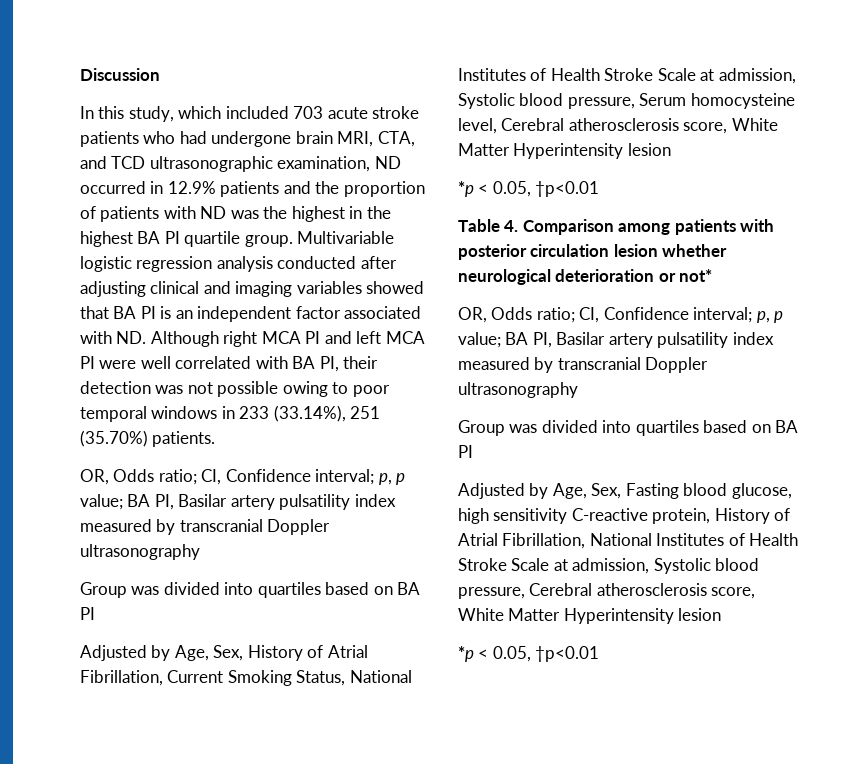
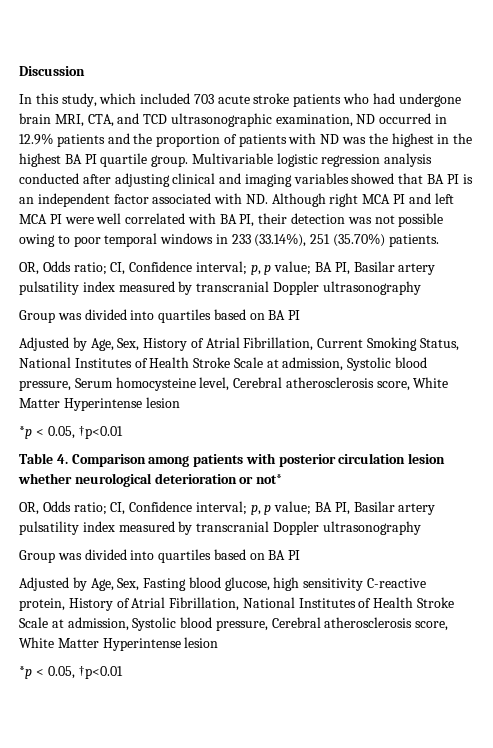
- Adjusted by Age, Sex, History of Atrial Fibrillation, Current Smoking Status, National Institutes of Health Stroke Scale at admission, Systolic blood pressure, Serum homocysteine level, Cerebral atherosclerosis score, White Matter Hyperintensity lesion
+ Adjusted by Age, Sex, History of Atrial Fibrillation, Current Smoking Status, National Institutes of Health Stroke Scale at admission, Systolic blood pressure, Serum homocysteine level, Cerebral atherosclerosis score, White Matter Hyperintense lesion
- Adjusted by Age, Sex, Fasting blood glucose, high sensitivity C-reactive protein, History of Atrial Fibrillation, National Institutes of Health Stroke Scale at admission, Systolic blood pressure, Cerebral atherosclerosis score, White Matter Hyperintensity lesion
+ Adjusted by Age, Sex, Fasting blood glucose, high sensitivity C-reactive protein, History of Atrial Fibrillation, National Institutes of Health Stroke Scale at admission, Systolic blood pressure, Cerebral atherosclerosis score, White Matter Hyperintense lesion

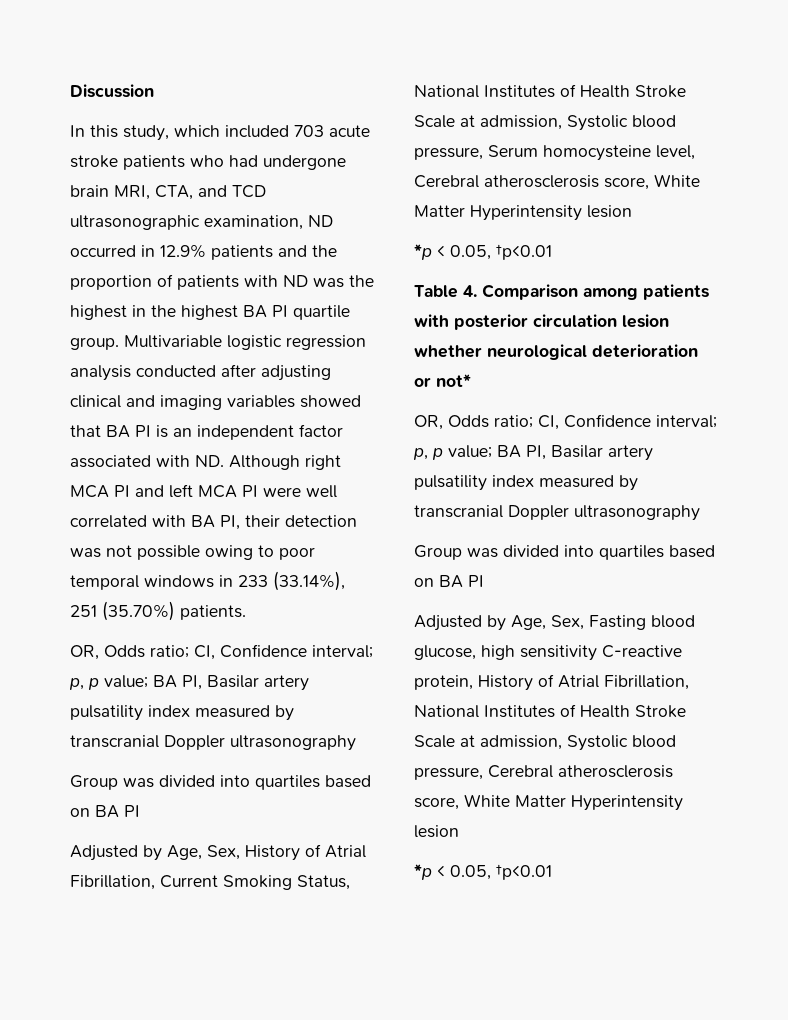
- Adjusted by Age, Sex, History of Atrial Fibrillation, Current Smoking Status, National Institutes of Health Stroke Scale at admission, Systolic blood pressure, Serum homocysteine level, Cerebral atherosclerosis score, White Matter Hyperintense lesion
+ Adjusted by Age, Sex, History of Atrial Fibrillation, Current Smoking Status, National Institutes of Health Stroke Scale at admission, Systolic blood pressure, Serum homocysteine level, Cerebral atherosclerosis score, White Matter Hyperintensity lesion
- Adjusted by Age, Sex, Fasting blood glucose, high sensitivity C-reactive protein, History of Atrial Fibrillation, National Institutes of Health Stroke Scale at admission, Systolic blood pressure, Cerebral atherosclerosis score, White Matter Hyperintense lesion
+ Adjusted by Age, Sex, Fasting blood glucose, high sensitivity C-reactive protein, History of Atrial Fibrillation, National Institutes of Health Stroke Scale at admission, Systolic blood pressure, Cerebral atherosclerosis score, White Matter Hyperintensity lesion

